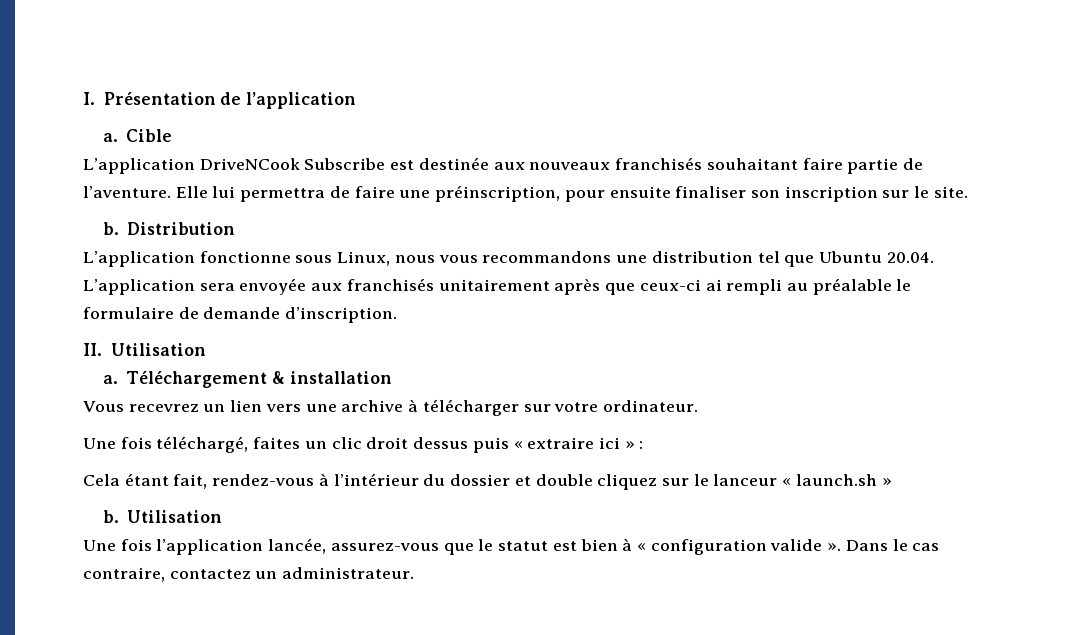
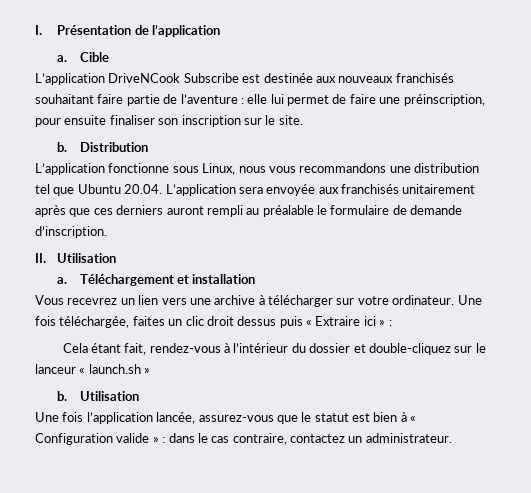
- L’application DriveNCook Subscribe est destinée aux nouveaux franchisés souhaitant faire partie de l’aventure. Elle lui permettra de faire une préinscription, pour ensuite finaliser son inscription sur le site.
+ L’application DriveNCook Subscribe est destinée aux nouveaux franchisés souhaitant faire partie de l’aventure : elle lui permet de faire une préinscription, pour ensuite finaliser son inscription sur le site.
- L’application fonctionne sous Linux, nous vous recommandons une distribution tel que Ubuntu 20.04. L’application sera envoyée aux franchisés unitairement après que ceux-ci ai rempli au préalable le formulaire de demande d’inscription.
+ L’application fonctionne sous Linux, nous vous recommandons une distribution tel que Ubuntu 20.04. L’application sera envoyée aux franchisés unitairement après que ces derniers auront rempli au préalable le formulaire de demande d’inscription.
- Téléchargement & installation
+ Téléchargement et installation
- Vous recevrez un lien vers une archive à télécharger sur votre ordinateur.
- Une fois téléchargé, faites un clic droit dessus puis « extraire ici » :
+ Vous recevrez un lien vers une archive à télécharger sur votre ordinateur. Une fois téléchargée, faites un clic droit dessus puis « Extraire ici » :
- Cela étant fait, rendez-vous à l’intérieur du dossier et double cliquez sur le lanceur « launch.sh »
+ Cela étant fait, rendez-vous à l’intérieur du dossier et double-cliquez sur le lanceur « launch.sh »
- Une fois l’application lancée, assurez-vous que le statut est bien à « configuration valide ». Dans le cas contraire, contactez un administrateur.
+ Une fois l’application lancée, assurez-vous que le statut est bien à « Configuration valide » : dans le cas contraire, contactez un administrateur.

